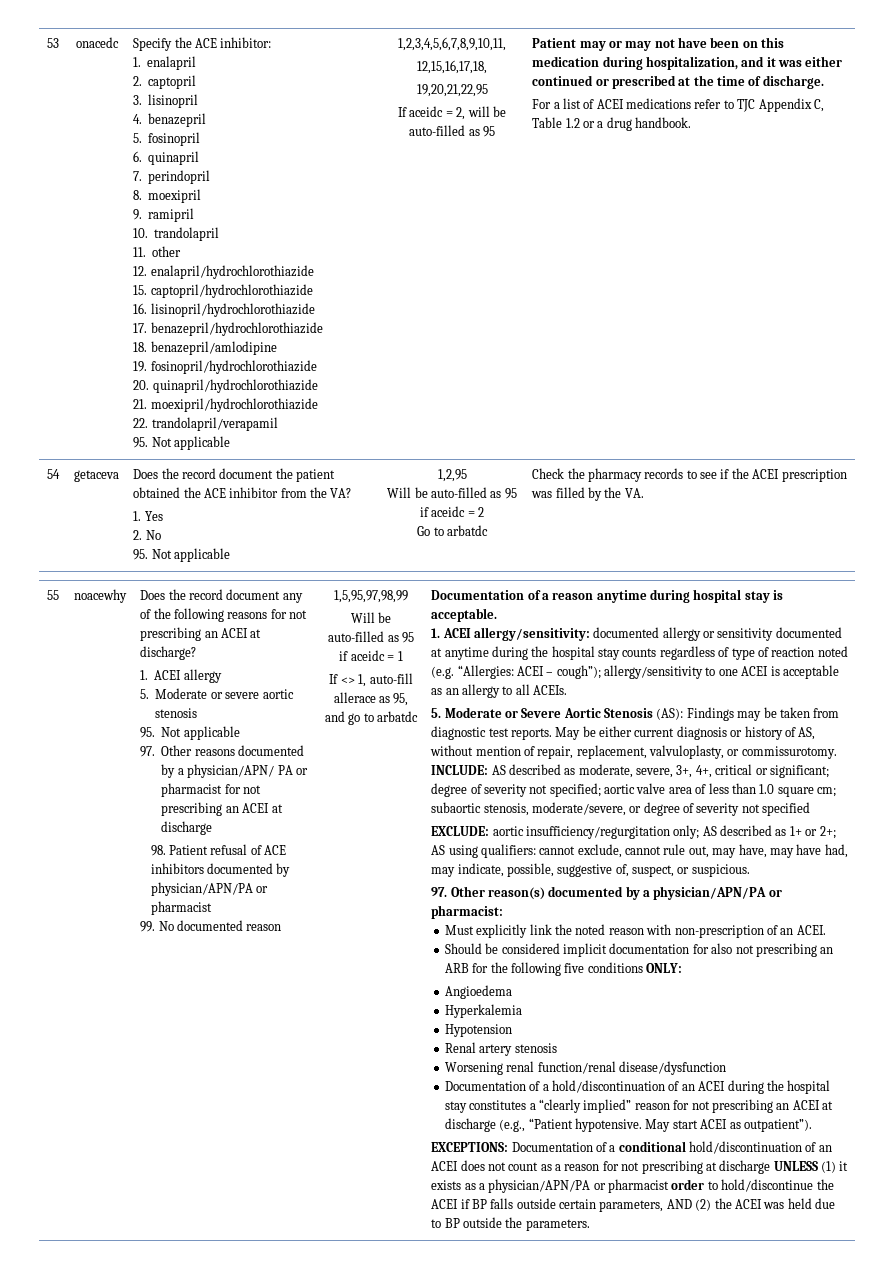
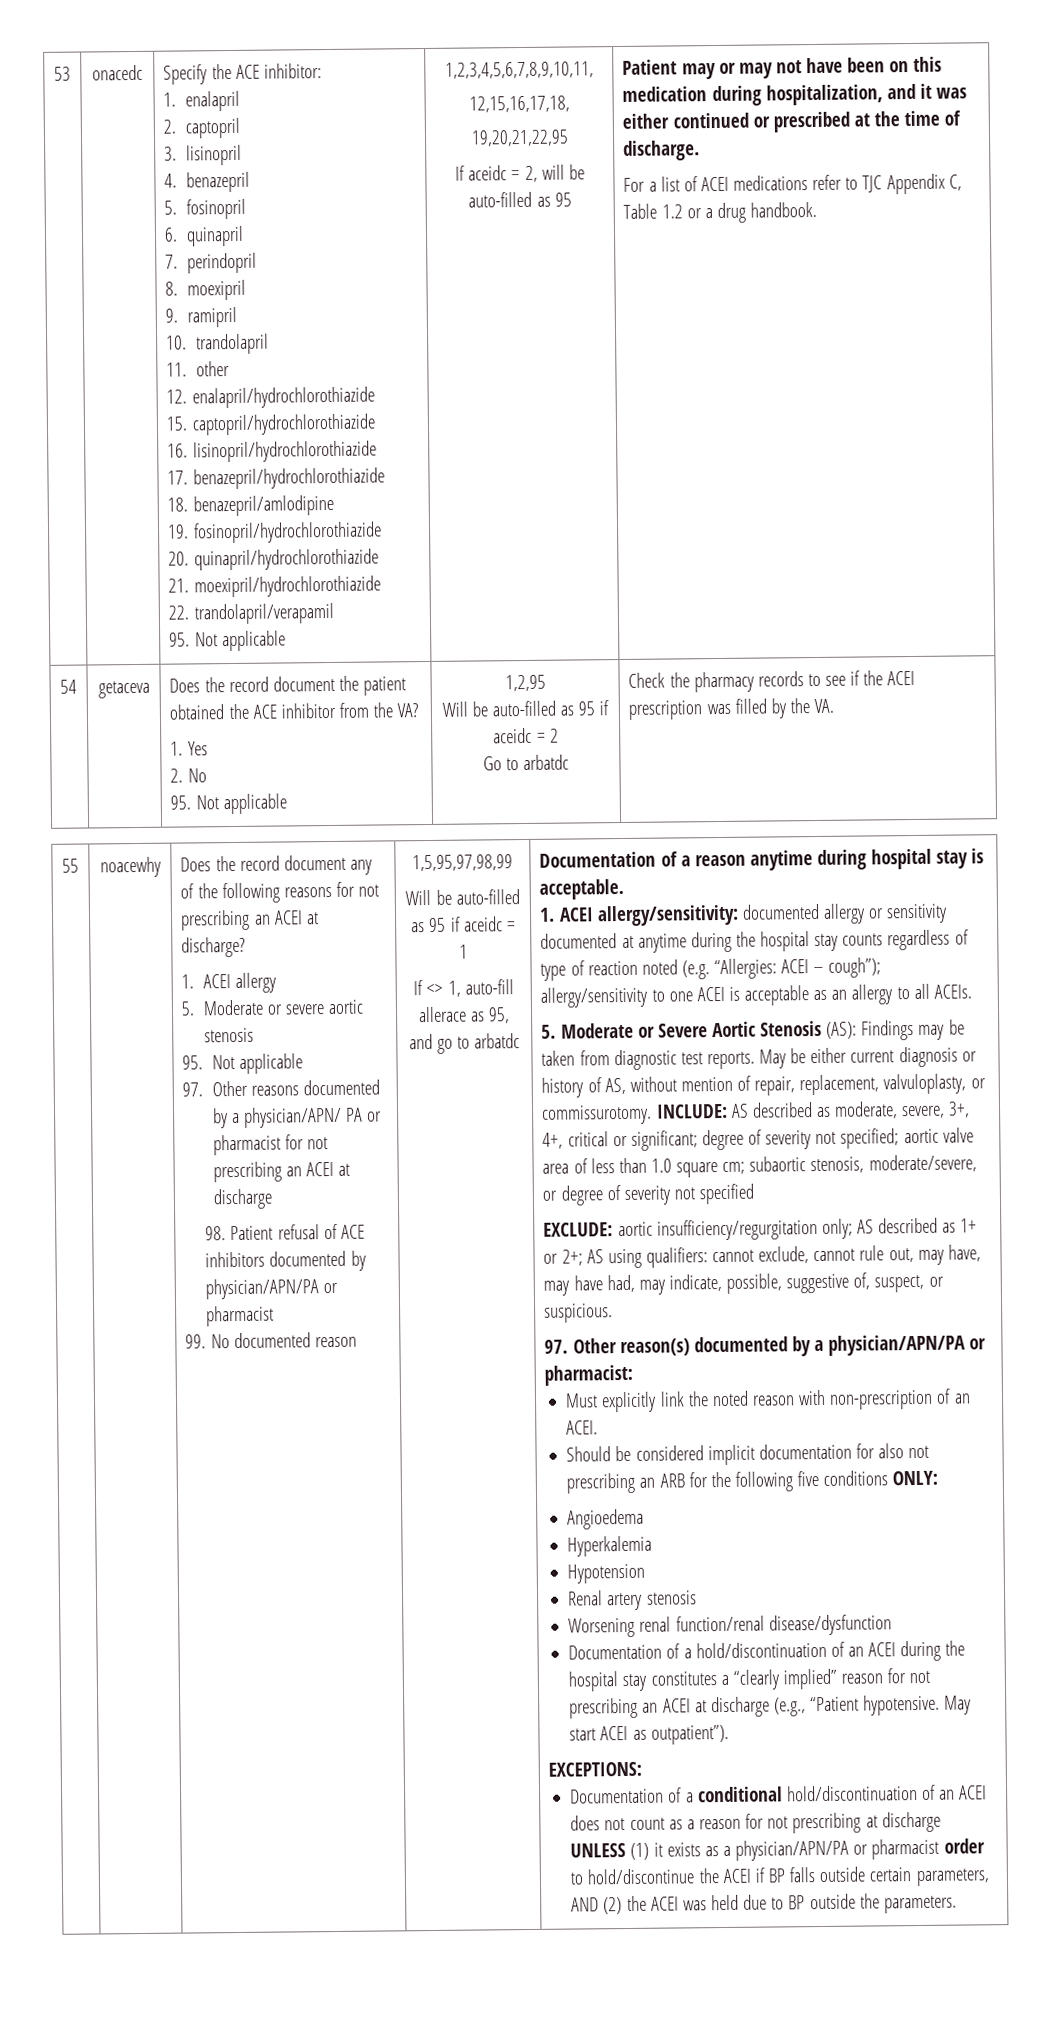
- EXCEPTIONS: Documentation of a conditional hold/discontinuation of an ACEI does not count as a reason for not prescribing at discharge UNLESS (1) it exists as a physician/APN/PA or pharmacist order to hold/discontinue the ACEI if BP falls outside certain parameters, AND (2) the ACEI was held due to BP outside the parameters.
+ EXCEPTIONS:
+ Documentation of a conditional hold/discontinuation of an ACEI does not count as a reason for not prescribing at discharge UNLESS (1) it exists as a physician/APN/PA or pharmacist order to hold/discontinue the ACEI if BP falls outside certain parameters, AND (2) the ACEI was held due to BP outside the parameters.

